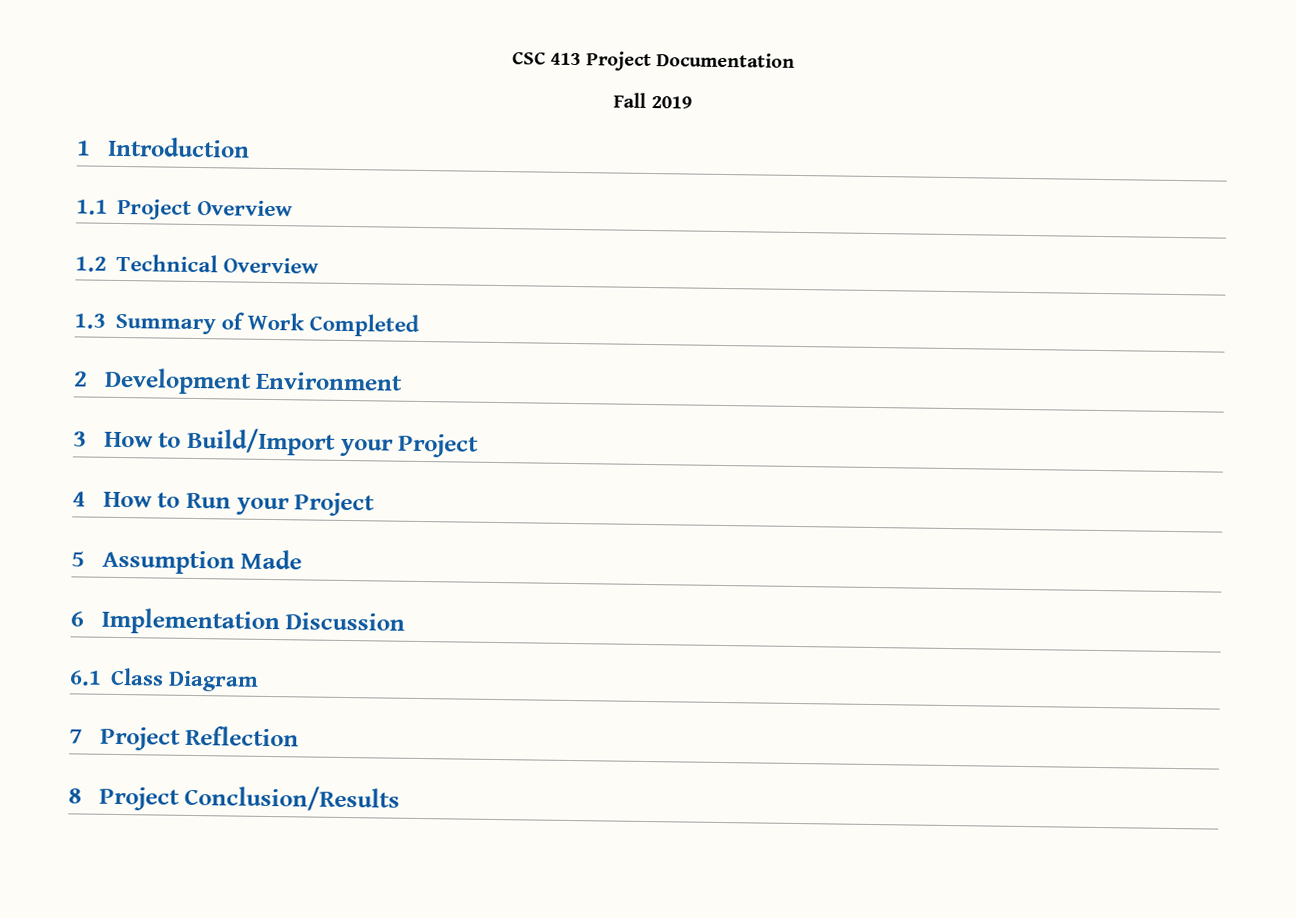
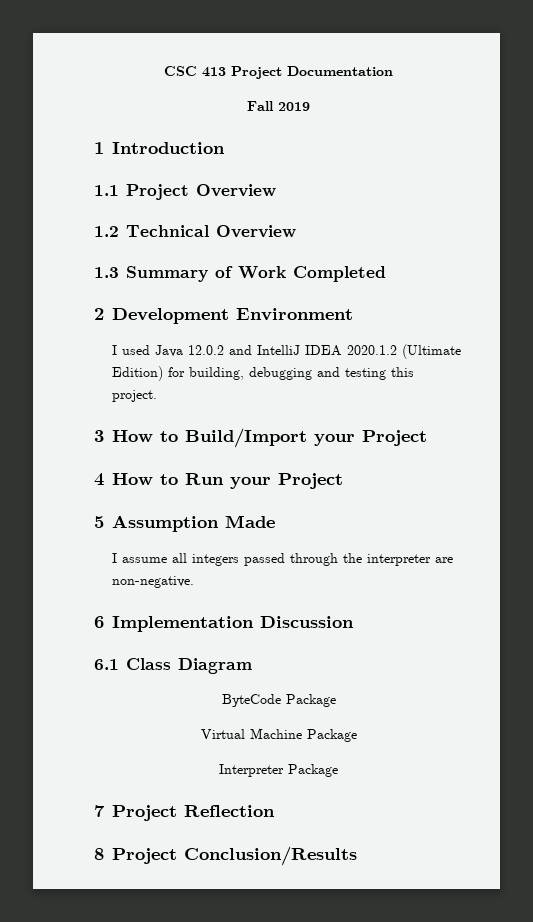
+ I used Java 12.0.2 and IntelliJ IDEA 2020.1.2 (Ultimate Edition) for building, debugging and testing this project.
+ I assume all integers passed through the interpreter are non-negative.
+ ByteCode Package
+ Virtual Machine Package
+ Interpreter Package

